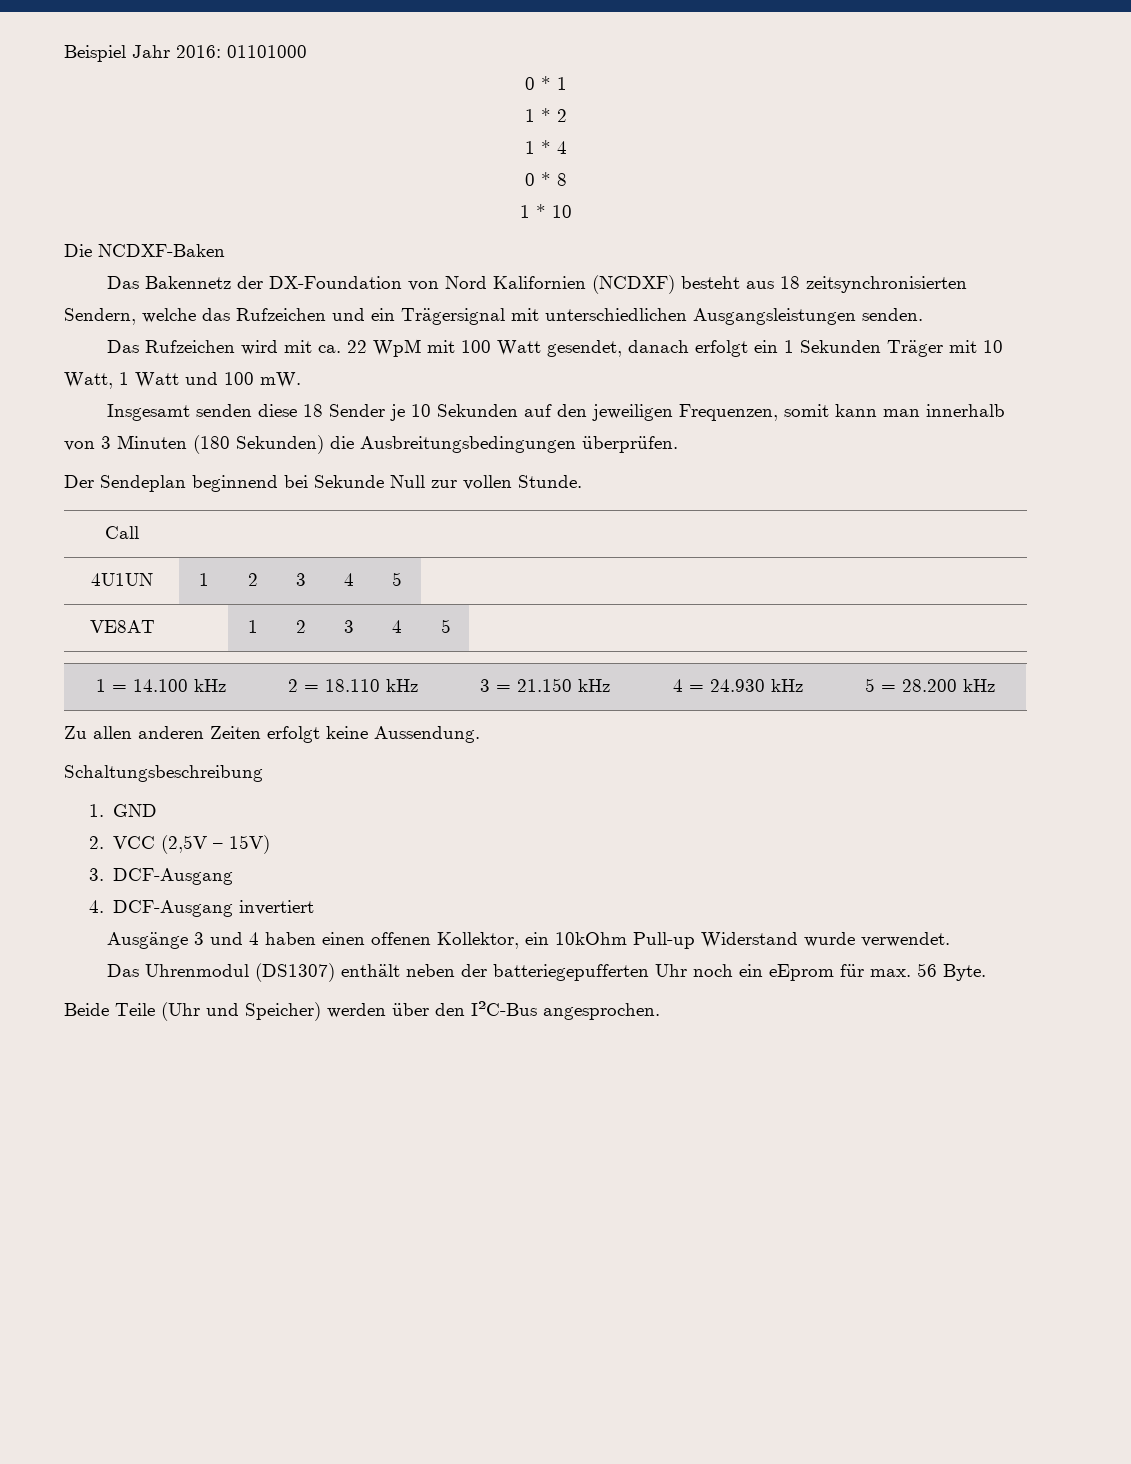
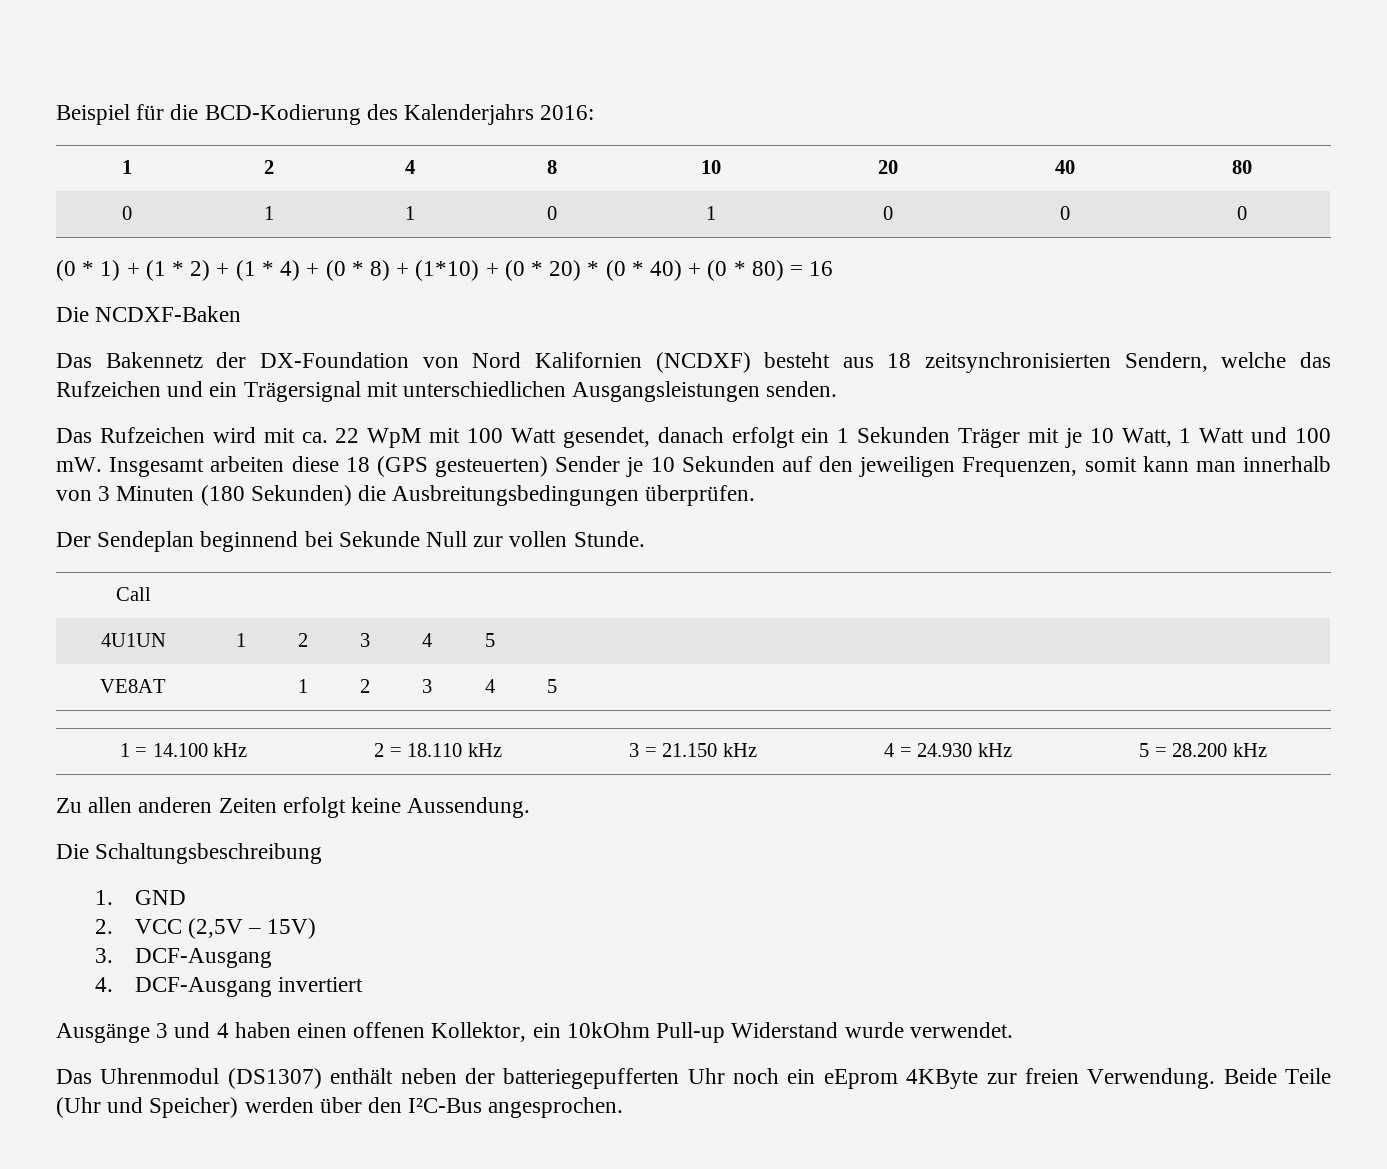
- Beispiel Jahr 2016: 01101000
- 0 * 1
- 1 * 2
- 1 * 4
- 0 * 8
- 1 * 10
+ Beispiel für die BCD-Kodierung des Kalenderjahrs 2016:
+ 1 | 2 | 4 | 8 | 10 | 20 | 40 | 80
+ 0 | 1 | 1 | 0 | 1 | 0 | 0 | 0
+ (0 * 1) + (1 * 2) + (1 * 4) + (0 * 8) + (1*10) + (0 * 20) * (0 * 40) + (0 * 80) = 16
- Das Rufzeichen wird mit ca. 22 WpM mit 100 Watt gesendet, danach erfolgt ein 1 Sekunden Träger mit 10 Watt, 1 Watt und 100 mW.
- Insgesamt senden diese 18 Sender je 10 Sekunden auf den jeweiligen Frequenzen, somit kann man innerhalb von 3 Minuten (180 Sekunden) die Ausbreitungsbedingungen überprüfen.
+ Das Rufzeichen wird mit ca. 22 WpM mit 100 Watt gesendet, danach erfolgt ein 1 Sekunden Träger mit je 10 Watt, 1 Watt und 100 mW. Insgesamt arbeiten diese 18 (GPS gesteuerten) Sender je 10 Sekunden auf den jeweiligen Frequenzen, somit kann man innerhalb von 3 Minuten (180 Sekunden) die Ausbreitungsbedingungen überprüfen.
- Schaltungsbeschreibung
+ Die Schaltungsbeschreibung
- Das Uhrenmodul (DS1307) enthält neben der batteriegepufferten Uhr noch ein eEprom für max. 56 Byte.
- Beide Teile (Uhr und Speicher) werden über den I²C-Bus angesprochen.
+ Das Uhrenmodul (DS1307) enthält neben der batteriegepufferten Uhr noch ein eEprom 4KByte zur freien Verwendung. Beide Teile (Uhr und Speicher) werden über den I²C-Bus angesprochen.

